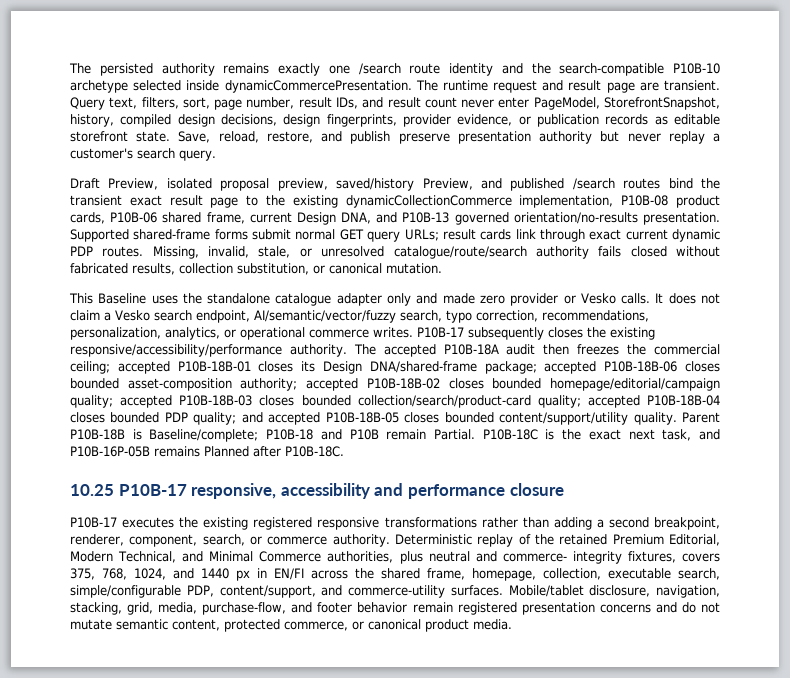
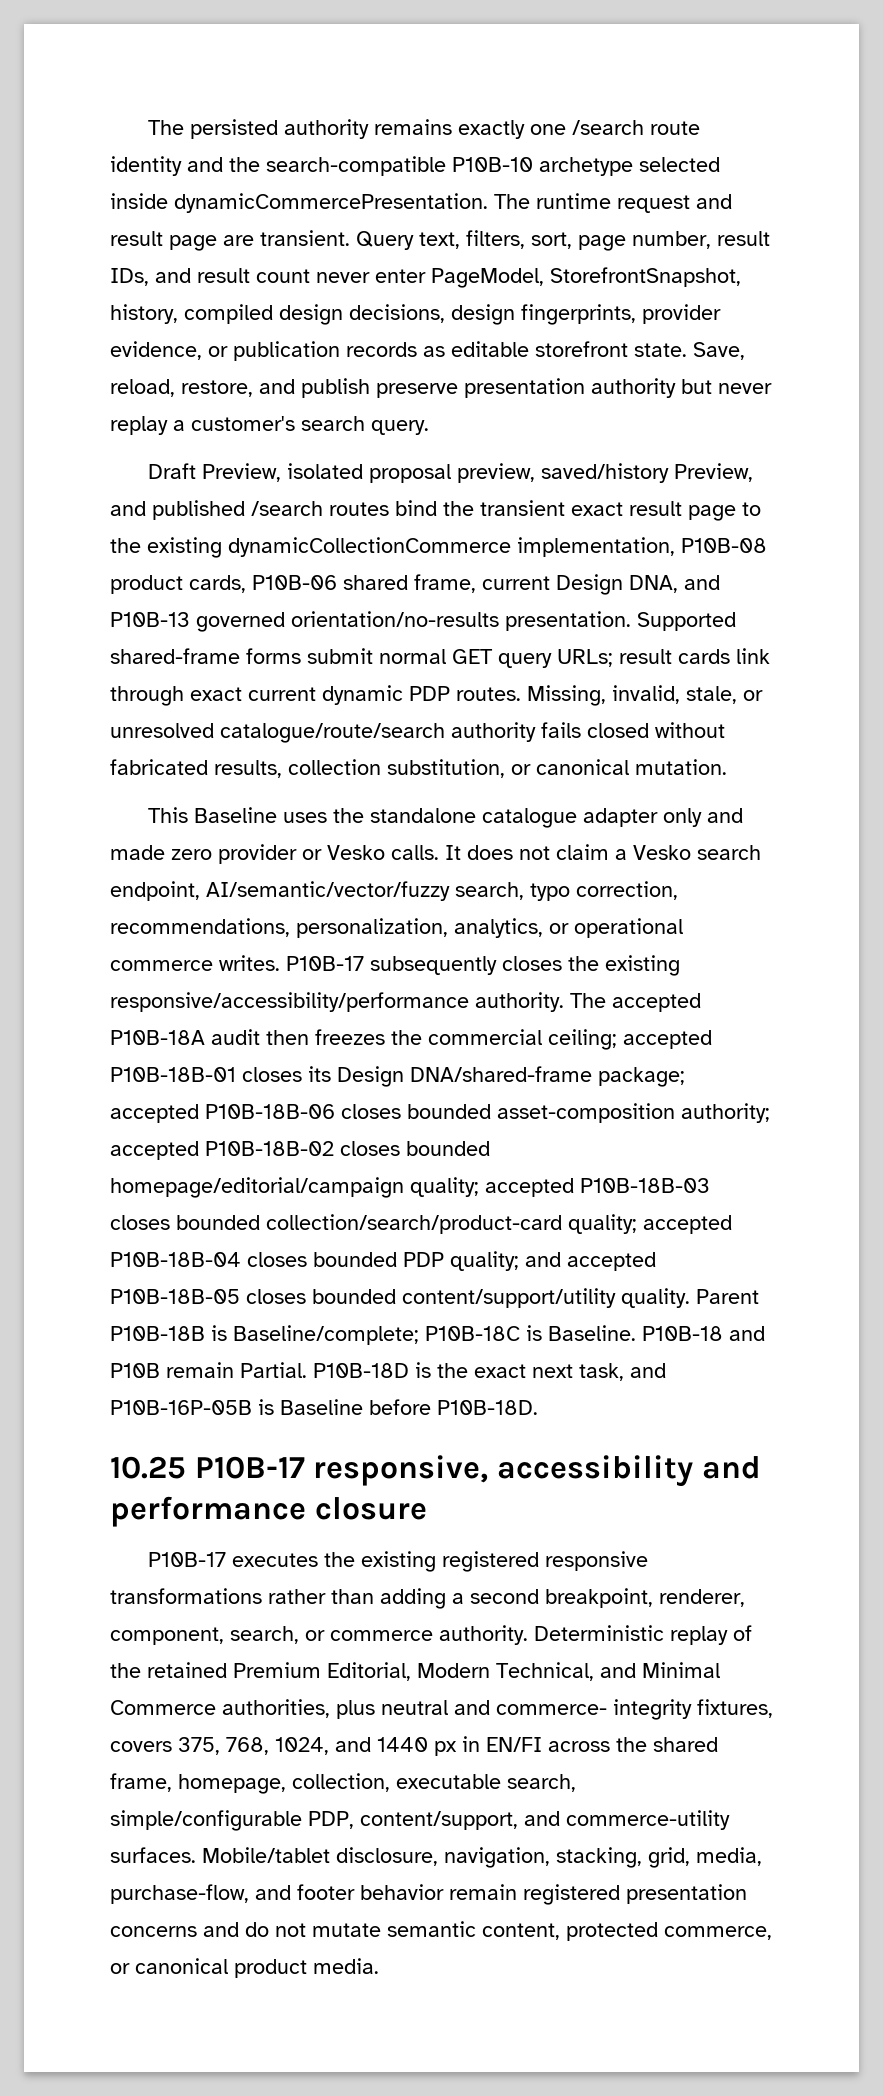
- Parent P10B-18B is Baseline/complete; P10B-18 and P10B remain Partial.
+ Parent P10B-18B is Baseline/complete; P10B-18C is Baseline. P10B-18 and P10B remain Partial.
- P10B-18C is the exact next task, and P10B-16P-05B remains Planned after P10B-18C.
+ P10B-18D is the exact next task, and P10B-16P-05B is Baseline before P10B-18D.

